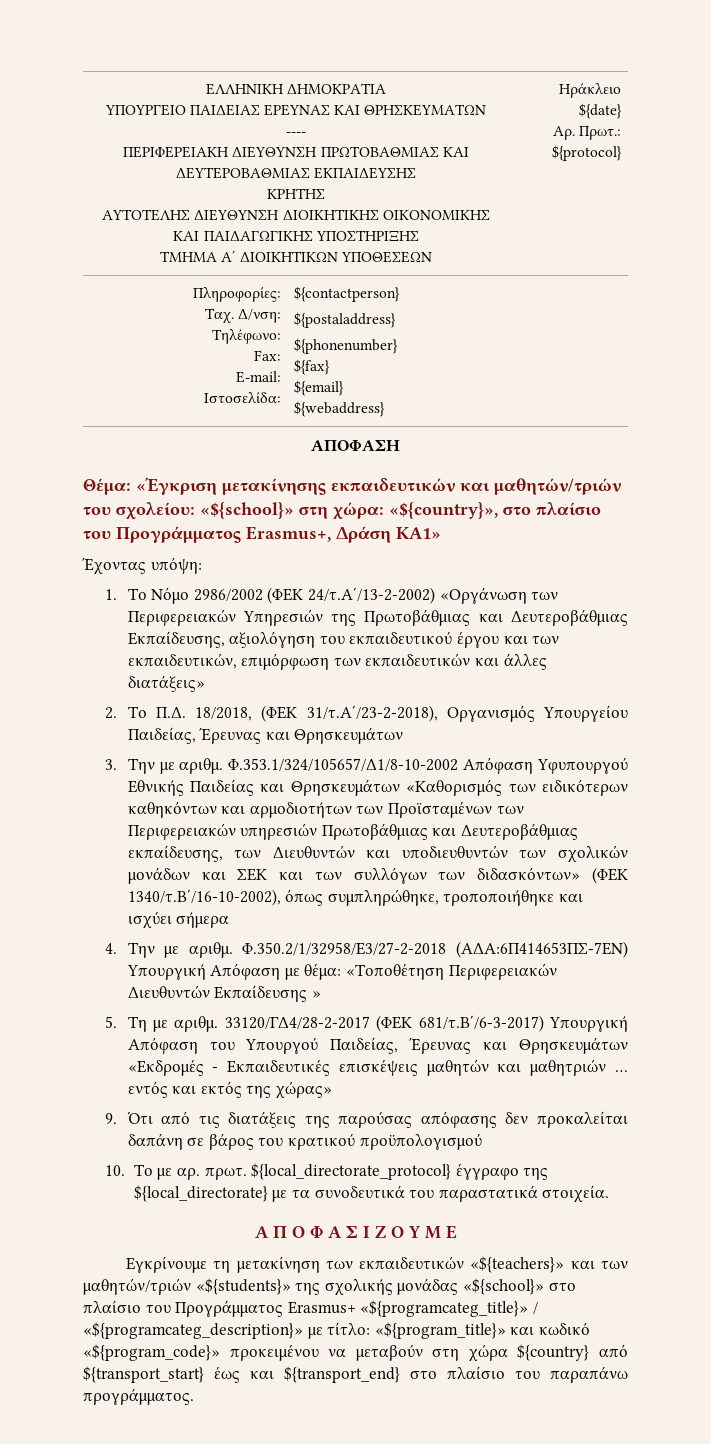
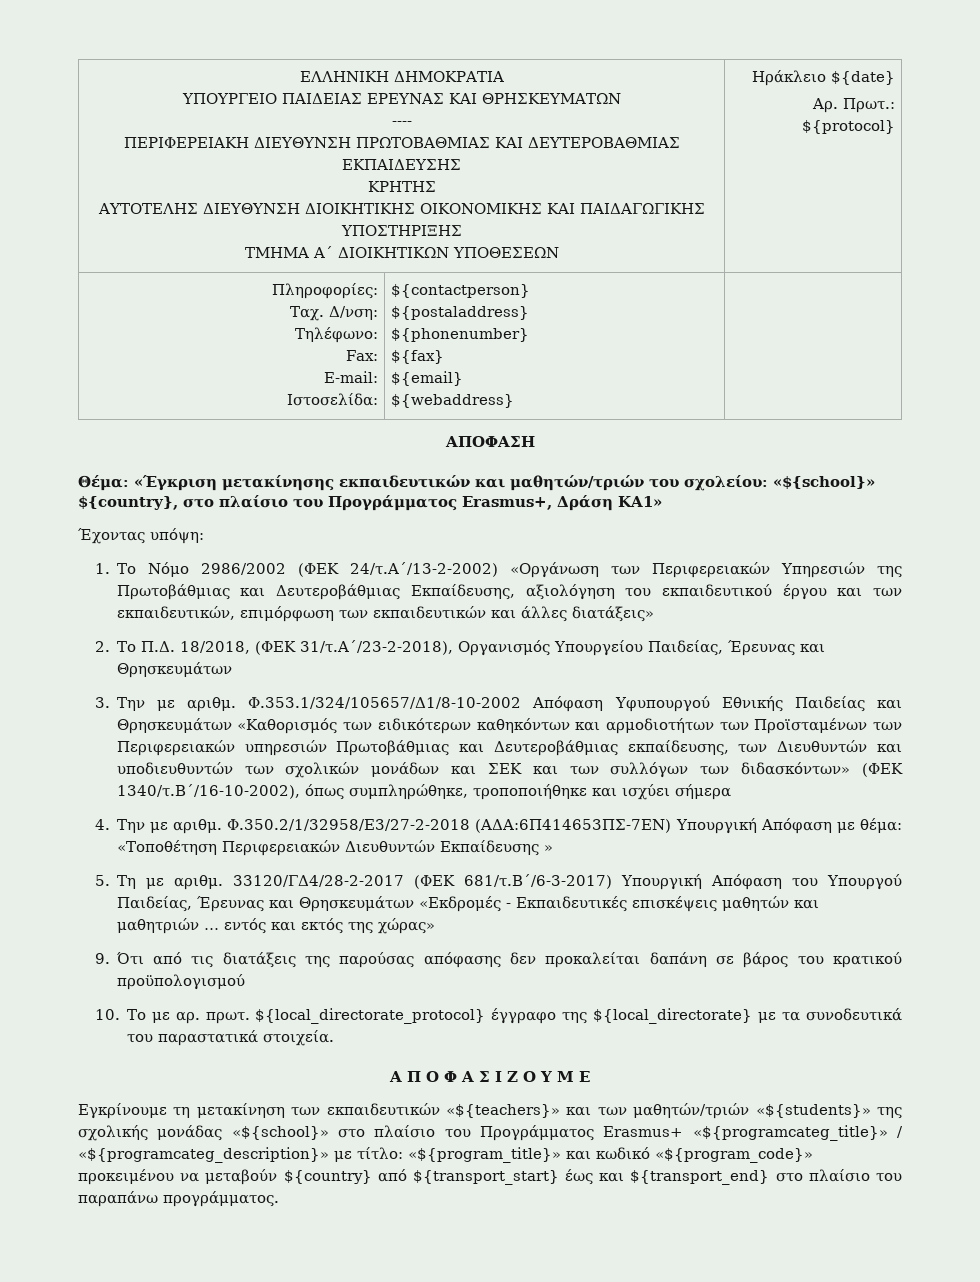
- Θέμα: «Έγκριση μετακίνησης εκπαιδευτικών και μαθητών/τριών του σχολείου: «${school}» στη χώρα: «${country}», στο πλαίσιο του Προγράμματος Erasmus+, Δράση ΚΑ1»
+ Θέμα: «Έγκριση μετακίνησης εκπαιδευτικών και μαθητών/τριών του σχολείου: «${school}» ${country}, στο πλαίσιο του Προγράμματος Erasmus+, Δράση ΚΑ1»
- Εγκρίνουμε τη μετακίνηση των εκπαιδευτικών «${teachers}» και των μαθητών/τριών «${students}» της σχολικής μονάδας «${school}» στο πλαίσιο του Προγράμματος Erasmus+ «${programcateg_title}» / «${programcateg_description}» με τίτλο: «${program_title}» και κωδικό «${program_code}» προκειμένου να μεταβούν στη χώρα ${country} από ${transport_start} έως και ${transport_end} στο πλαίσιο του παραπάνω προγράμματος.
+ Εγκρίνουμε τη μετακίνηση των εκπαιδευτικών «${teachers}» και των μαθητών/τριών «${students}» της σχολικής μονάδας «${school}» στο πλαίσιο του Προγράμματος Erasmus+ «${programcateg_title}» / «${programcateg_description}» με τίτλο: «${program_title}» και κωδικό «${program_code}» προκειμένου να μεταβούν ${country} από ${transport_start} έως και ${transport_end} στο πλαίσιο του παραπάνω προγράμματος.

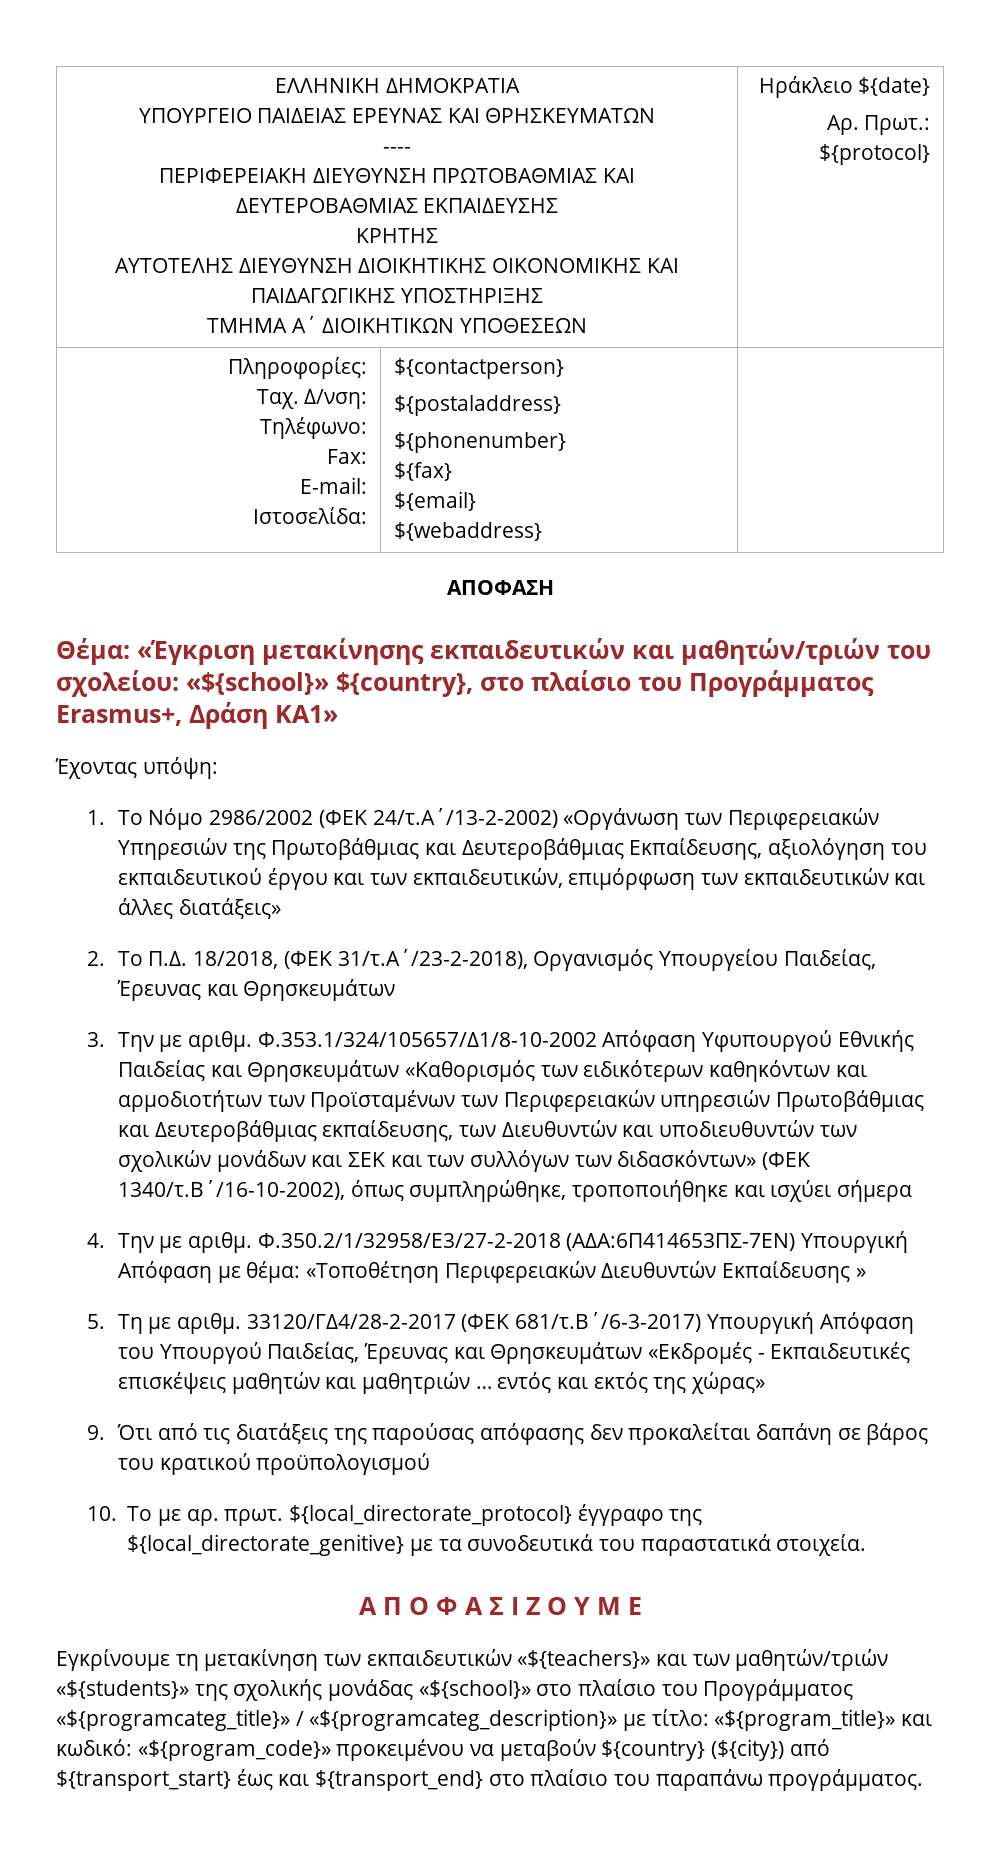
- ${local_directorate_protocol} έγγραφο της ${local_directorate} με τα συνοδευτικά του παραστατικά στοιχεία.
+ ${local_directorate_protocol} έγγραφο της ${local_directorate_genitive} με τα συνοδευτικά του παραστατικά στοιχεία.
- Εγκρίνουμε τη μετακίνηση των εκπαιδευτικών «${teachers}» και των μαθητών/τριών «${students}» της σχολικής μονάδας «${school}» στο πλαίσιο του Προγράμματος Erasmus+ «${programcateg_title}» / «${programcateg_description}» με τίτλο: «${program_title}» και κωδικό «${program_code}» προκειμένου να μεταβούν ${country} από ${transport_start} έως και ${transport_end} στο πλαίσιο του παραπάνω προγράμματος.
+ Εγκρίνουμε τη μετακίνηση των εκπαιδευτικών «${teachers}» και των μαθητών/τριών «${students}» της σχολικής μονάδας «${school}» στο πλαίσιο του Προγράμματος «${programcateg_title}» / «${programcateg_description}» με τίτλο: «${program_title}» και κωδικό: «${program_code}» προκειμένου να μεταβούν ${country} (${city}) από ${transport_start} έως και ${transport_end} στο πλαίσιο του παραπάνω προγράμματος.

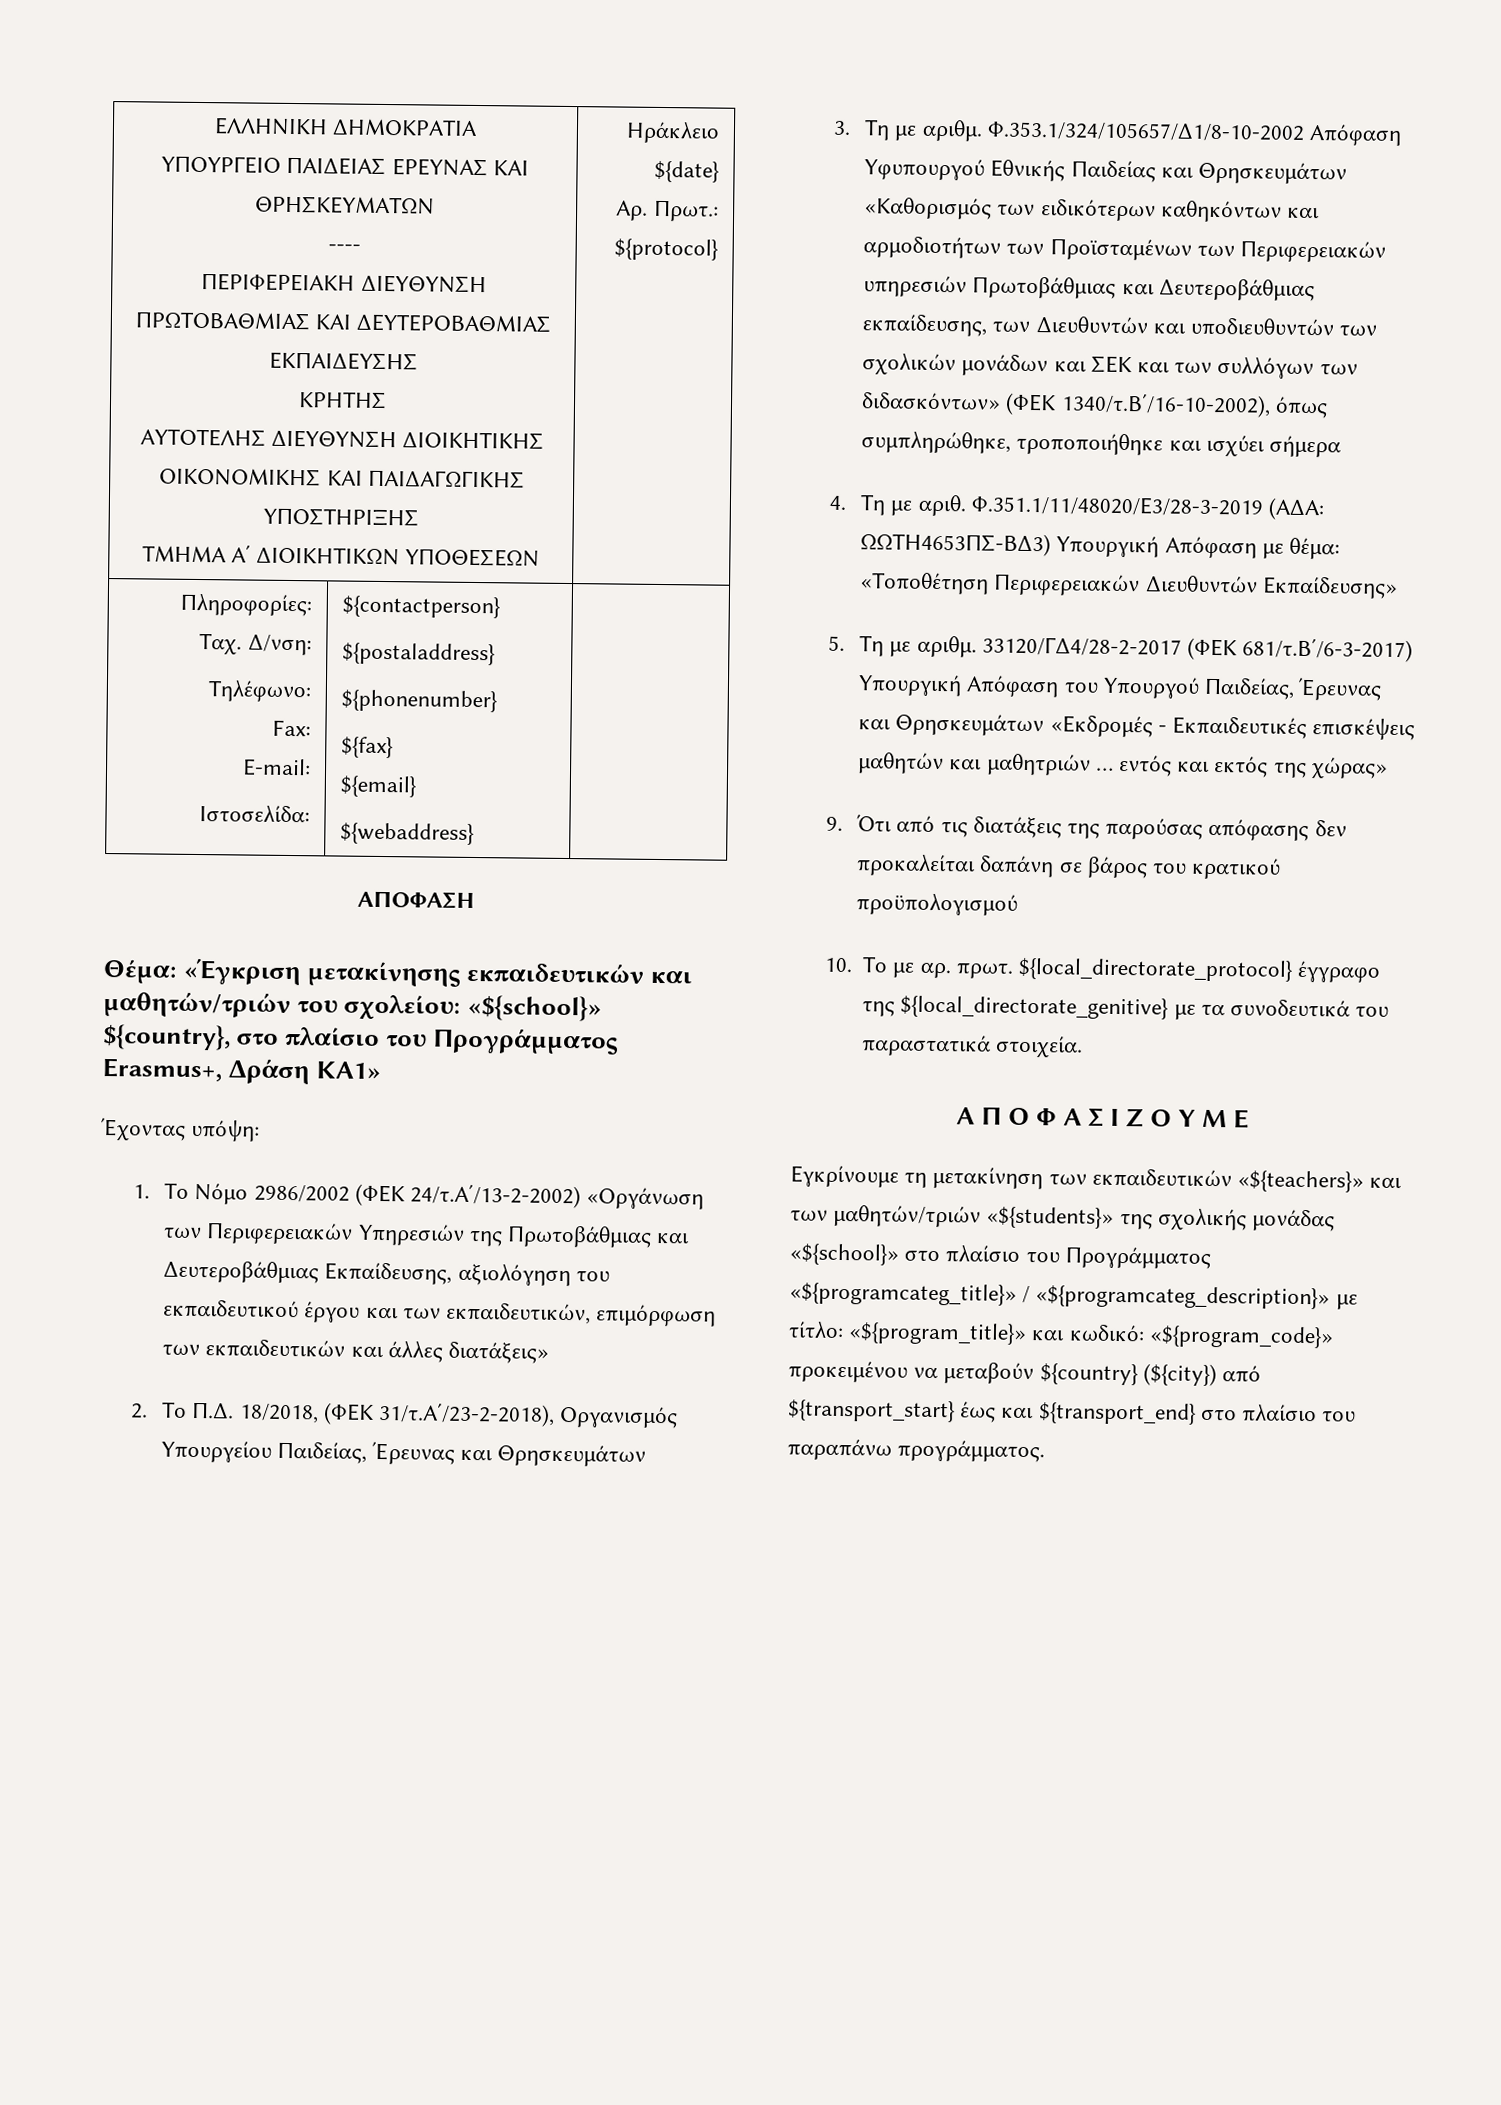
- 3. Την με αριθμ.
+ 3. Τη με αριθμ.
- 4. Την με αριθμ. Φ.350.2/1/32958/Ε3/27-2-2018 (ΑΔΑ:6Π414653ΠΣ-7ΕΝ) Υπουργική Απόφαση με θέμα: «Τοποθέτηση Περιφερειακών Διευθυντών Εκπαίδευσης »
+ 4. Τη με αριθ. Φ.351.1/11/48020/Ε3/28-3-2019 (ΑΔΑ: ΩΩΤΗ4653ΠΣ-ΒΔ3) Υπουργική Απόφαση με θέμα: «Τοποθέτηση Περιφερειακών Διευθυντών Εκπαίδευσης»

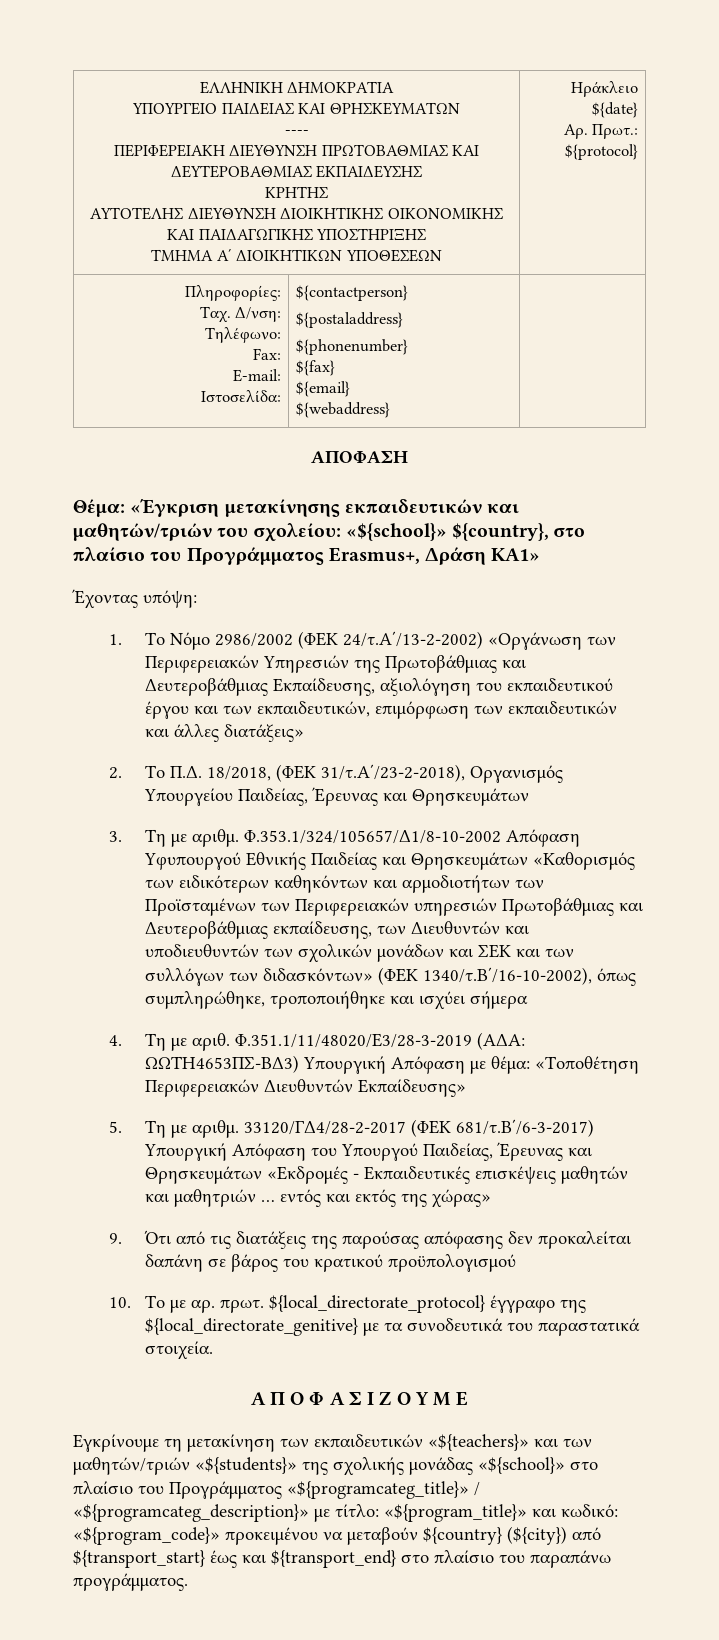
  ΕΛΛΗΝΙΚΗ ΔΗΜΟΚΡΑΤΙΑ
- ΥΠΟΥΡΓΕΙΟ ΠΑΙΔΕΙΑΣ ΕΡΕΥΝΑΣ ΚΑΙ ΘΡΗΣΚΕΥΜΑΤΩΝ
+ ΥΠΟΥΡΓΕΙΟ ΠΑΙΔΕΙΑΣ ΚΑΙ ΘΡΗΣΚΕΥΜΑΤΩΝ

